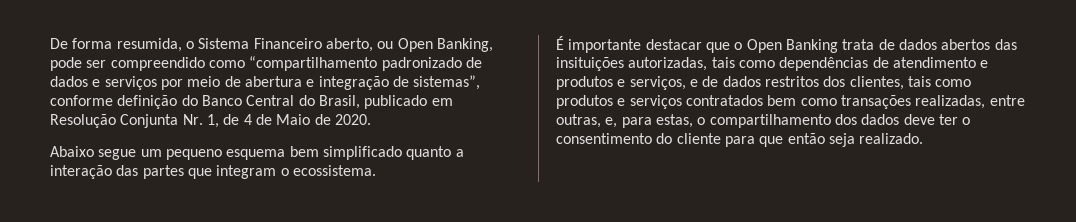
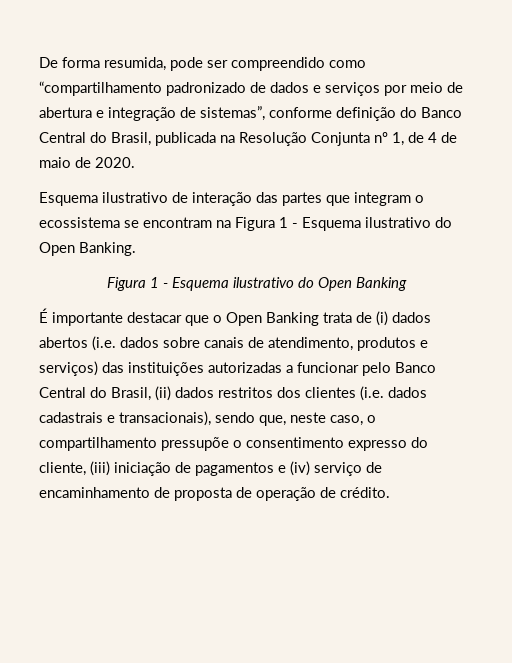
- De forma resumida, o Sistema Financeiro aberto, ou Open Banking, pode ser compreendido como “compartilhamento padronizado de dados e serviços por meio de abertura e integração de sistemas”, conforme definição do Banco Central do Brasil, publicado em Resolução Conjunta Nr. 1, de 4 de Maio de 2020.
+ De forma resumida, pode ser compreendido como “compartilhamento padronizado de dados e serviços por meio de abertura e integração de sistemas”, conforme definição do Banco Central do Brasil, publicada na Resolução Conjunta nº 1, de 4 de maio de 2020.
- Abaixo segue um pequeno esquema bem simplificado quanto a interação das partes que integram o ecossistema.
+ Esquema ilustrativo de interação das partes que integram o ecossistema se encontram na Figura 1 - Esquema ilustrativo do Open Banking.
+ Figura 1 - Esquema ilustrativo do Open Banking
- É importante destacar que o Open Banking trata de dados abertos das insituições autorizadas, tais como dependências de atendimento e produtos e serviços, e de dados restritos dos clientes, tais como produtos e serviços contratados bem como transações realizadas, entre outras, e, para estas, o compartilhamento dos dados deve ter o consentimento do cliente para que então seja realizado.
+ É importante destacar que o Open Banking trata de (i) dados abertos (i.e. dados sobre canais de atendimento, produtos e serviços) das instituições autorizadas a funcionar pelo Banco Central do Brasil, (ii) dados restritos dos clientes (i.e. dados cadastrais e transacionais), sendo que, neste caso, o compartilhamento pressupõe o consentimento expresso do cliente, (iii) iniciação de pagamentos e (iv) serviço de encaminhamento de proposta de operação de crédito.

